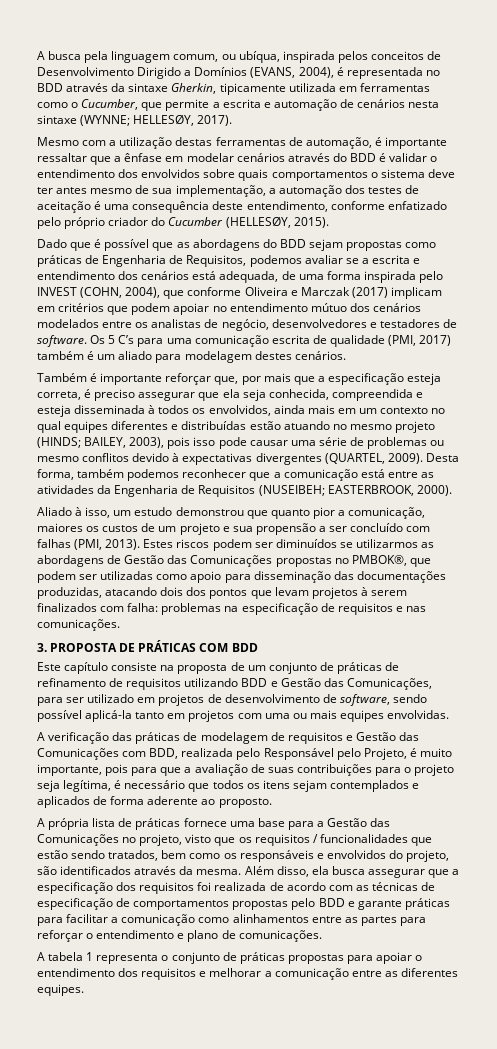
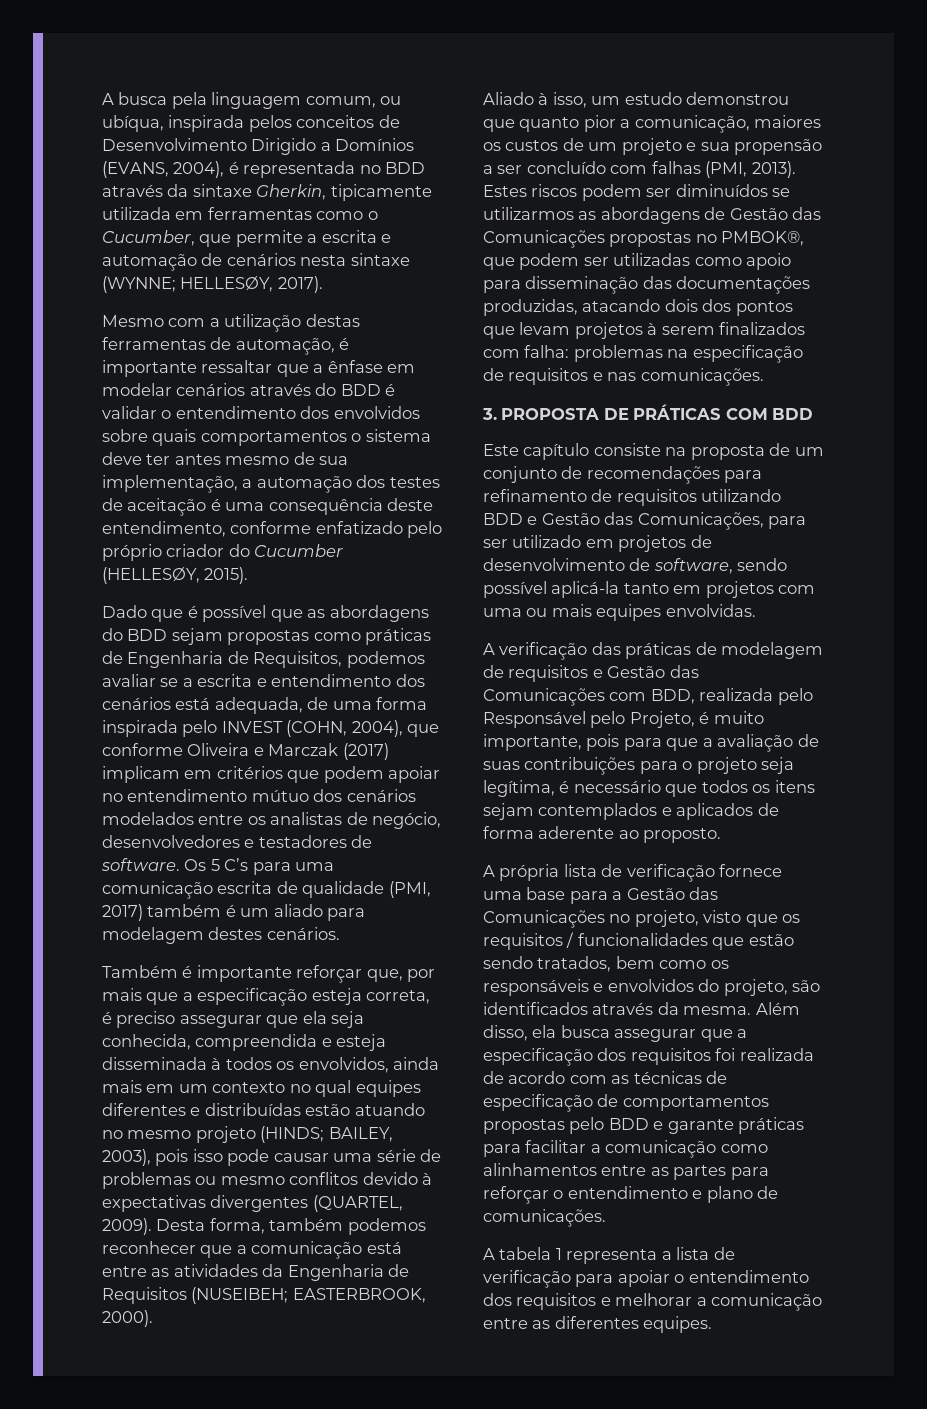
- Este capítulo consiste na proposta de um conjunto de práticas de refinamento de requisitos utilizando BDD e Gestão das Comunicações, para ser utilizado em projetos de desenvolvimento de software, sendo possível aplicá-la tanto em projetos com uma ou mais equipes envolvidas.
+ Este capítulo consiste na proposta de um conjunto de recomendações para refinamento de requisitos utilizando BDD e Gestão das Comunicações, para ser utilizado em projetos de desenvolvimento de software, sendo possível aplicá-la tanto em projetos com uma ou mais equipes envolvidas.
- A própria lista de práticas fornece uma base para a Gestão das Comunicações no projeto, visto que os requisitos / funcionalidades que estão sendo tratados, bem como os responsáveis e envolvidos do projeto, são identificados através da mesma.
+ A própria lista de verificação fornece uma base para a Gestão das Comunicações no projeto, visto que os requisitos / funcionalidades que estão sendo tratados, bem como os responsáveis e envolvidos do projeto, são identificados através da mesma.
- A tabela 1 representa o conjunto de práticas propostas para apoiar o entendimento dos requisitos e melhorar a comunicação entre as diferentes equipes.
+ A tabela 1 representa a lista de verificação para apoiar o entendimento dos requisitos e melhorar a comunicação entre as diferentes equipes.

